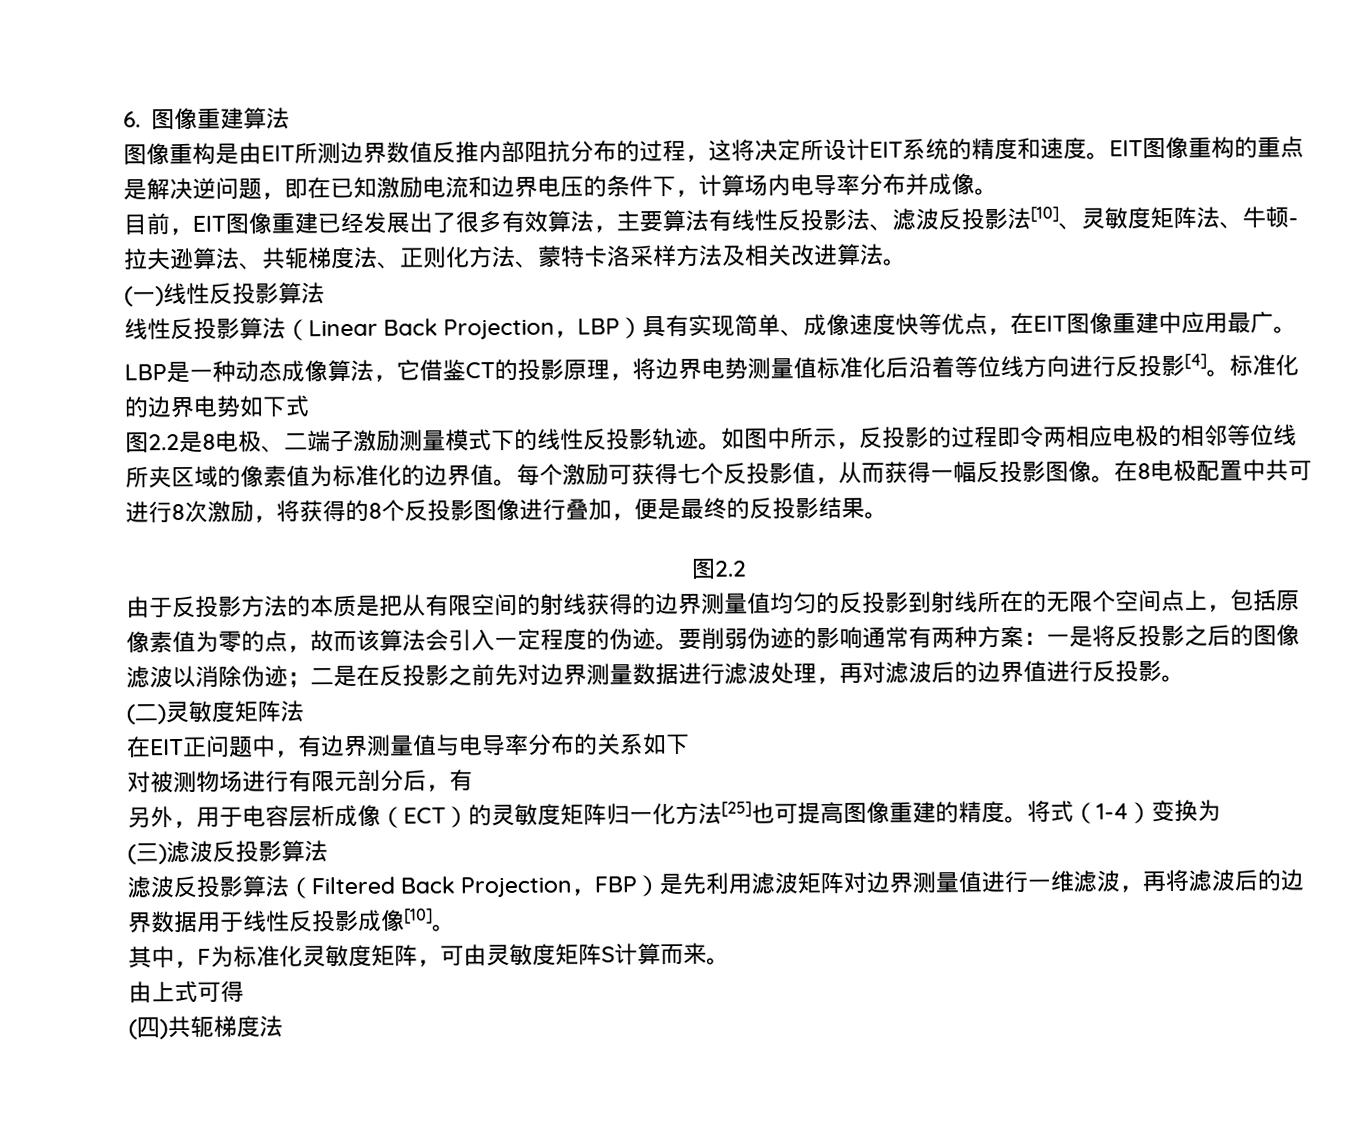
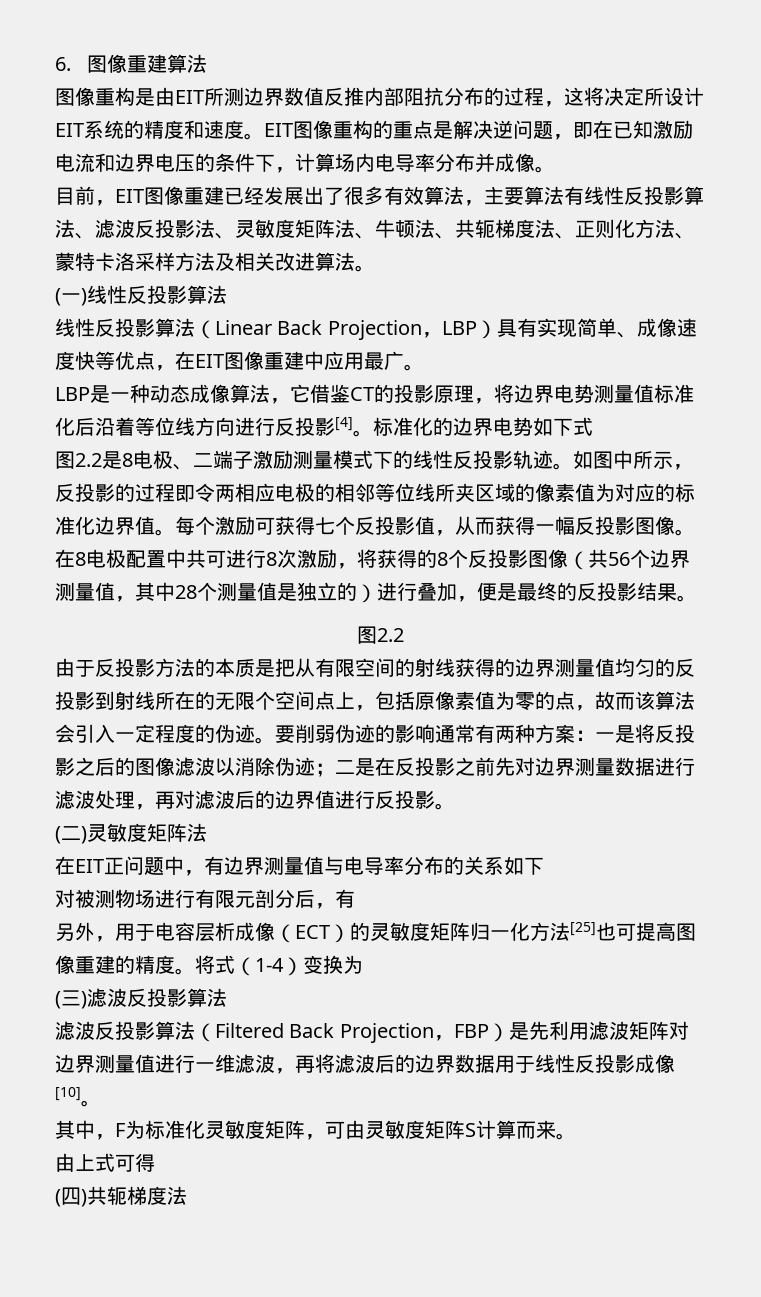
- 目前，EIT图像重建已经发展出了很多有效算法，主要算法有线性反投影法、滤波反投影法[10]、灵敏度矩阵法、牛顿-拉夫逊算法、共轭梯度法、正则化方法、蒙特卡洛采样方法及相关改进算法。
+ 目前，EIT图像重建已经发展出了很多有效算法，主要算法有线性反投影算法、滤波反投影法、灵敏度矩阵法、牛顿法、共轭梯度法、正则化方法、蒙特卡洛采样方法及相关改进算法。
- 如图中所示，反投影的过程即令两相应电极的相邻等位线所夹区域的像素值为标准化的边界值。
+ 如图中所示，反投影的过程即令两相应电极的相邻等位线所夹区域的像素值为对应的标准化边界值。
- 在8电极配置中共可进行8次激励，将获得的8个反投影图像进行叠加，便是最终的反投影结果。
+ 在8电极配置中共可进行8次激励，将获得的8个反投影图像（共56个边界测量值，其中28个测量值是独立的）进行叠加，便是最终的反投影结果。

